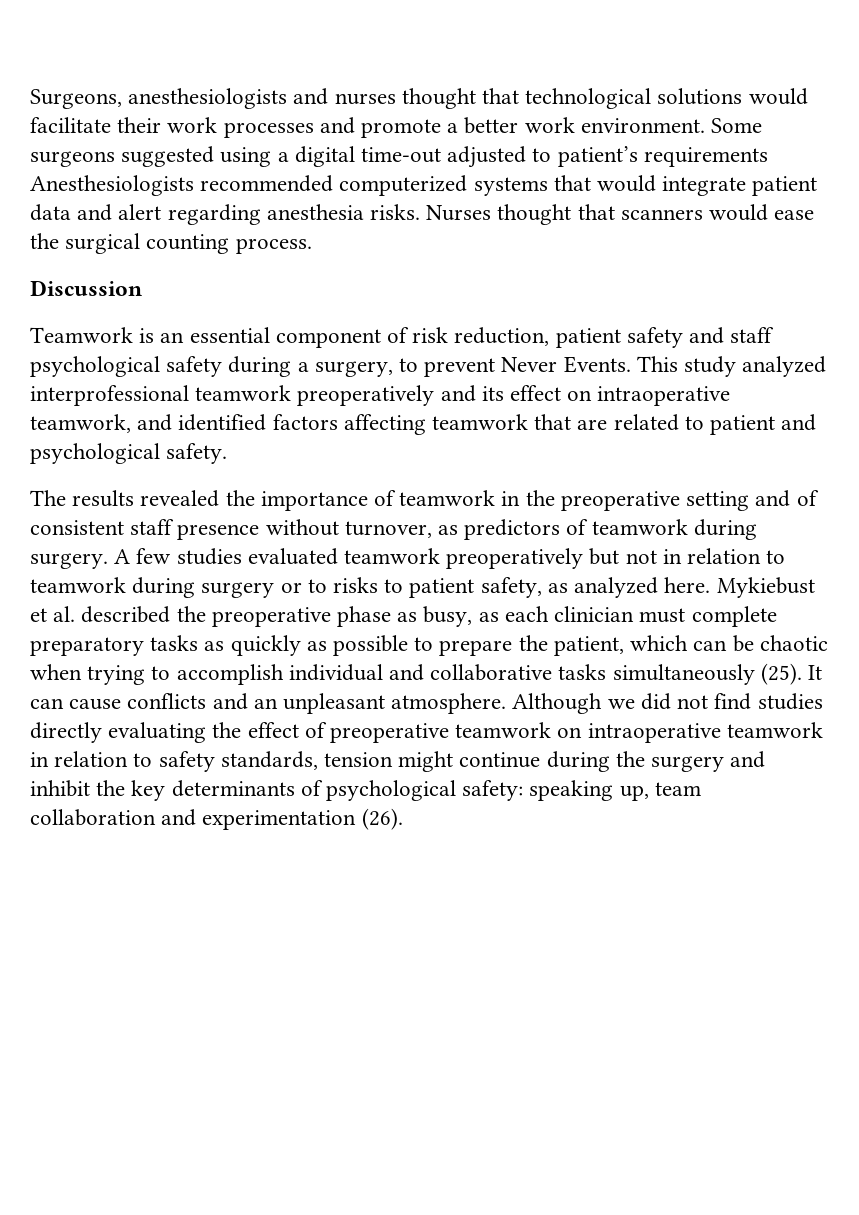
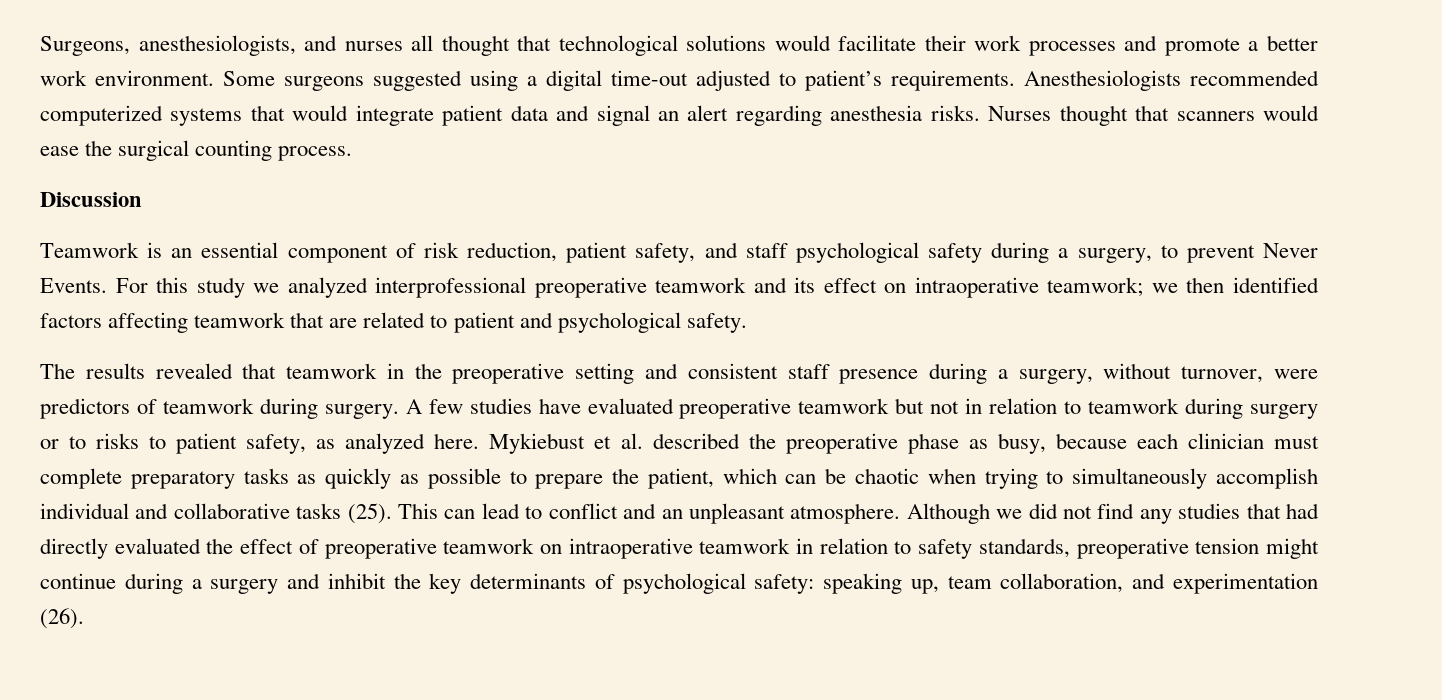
- Surgeons, anesthesiologists and nurses thought that technological solutions would facilitate their work processes and promote a better work environment.
+ Surgeons, anesthesiologists, and nurses all thought that technological solutions would facilitate their work processes and promote a better work environment.
- Some surgeons suggested using a digital time-out adjusted to patient’s requirements Anesthesiologists recommended computerized systems that would integrate patient data and alert regarding anesthesia risks.
+ Some surgeons suggested using a digital time-out adjusted to patient’s requirements. Anesthesiologists recommended computerized systems that would integrate patient data and signal an alert regarding anesthesia risks.
- Teamwork is an essential component of risk reduction, patient safety and staff psychological safety during a surgery, to prevent Never Events.
+ Teamwork is an essential component of risk reduction, patient safety, and staff psychological safety during a surgery, to prevent Never Events.
- This study analyzed interprofessional teamwork preoperatively and its effect on intraoperative teamwork, and identified factors affecting teamwork that are related to patient and psychological safety.
+ For this study we analyzed interprofessional preoperative teamwork and its effect on intraoperative teamwork; we then identified factors affecting teamwork that are related to patient and psychological safety.
- The results revealed the importance of teamwork in the preoperative setting and of consistent staff presence without turnover, as predictors of teamwork during surgery.
+ The results revealed that teamwork in the preoperative setting and consistent staff presence during a surgery, without turnover, were predictors of teamwork during surgery.
- A few studies evaluated teamwork preoperatively but not in relation to teamwork during surgery or to risks to patient safety, as analyzed here.
+ A few studies have evaluated preoperative teamwork but not in relation to teamwork during surgery or to risks to patient safety, as analyzed here.
- Mykiebust et al. described the preoperative phase as busy, as each clinician must complete preparatory tasks as quickly as possible to prepare the patient, which can be chaotic when trying to accomplish individual and collaborative tasks simultaneously (25). It can cause conflicts and an unpleasant atmosphere.
+ Mykiebust et al. described the preoperative phase as busy, because each clinician must complete preparatory tasks as quickly as possible to prepare the patient, which can be chaotic when trying to simultaneously accomplish individual and collaborative tasks (25). This can lead to conflict and an unpleasant atmosphere.
- Although we did not find studies directly evaluating the effect of preoperative teamwork on intraoperative teamwork in relation to safety standards, tension might continue during the surgery and inhibit the key determinants of psychological safety: speaking up, team collaboration and experimentation (26).
+ Although we did not find any studies that had directly evaluated the effect of preoperative teamwork on intraoperative teamwork in relation to safety standards, preoperative tension might continue during a surgery and inhibit the key determinants of psychological safety: speaking up, team collaboration, and experimentation (26).

